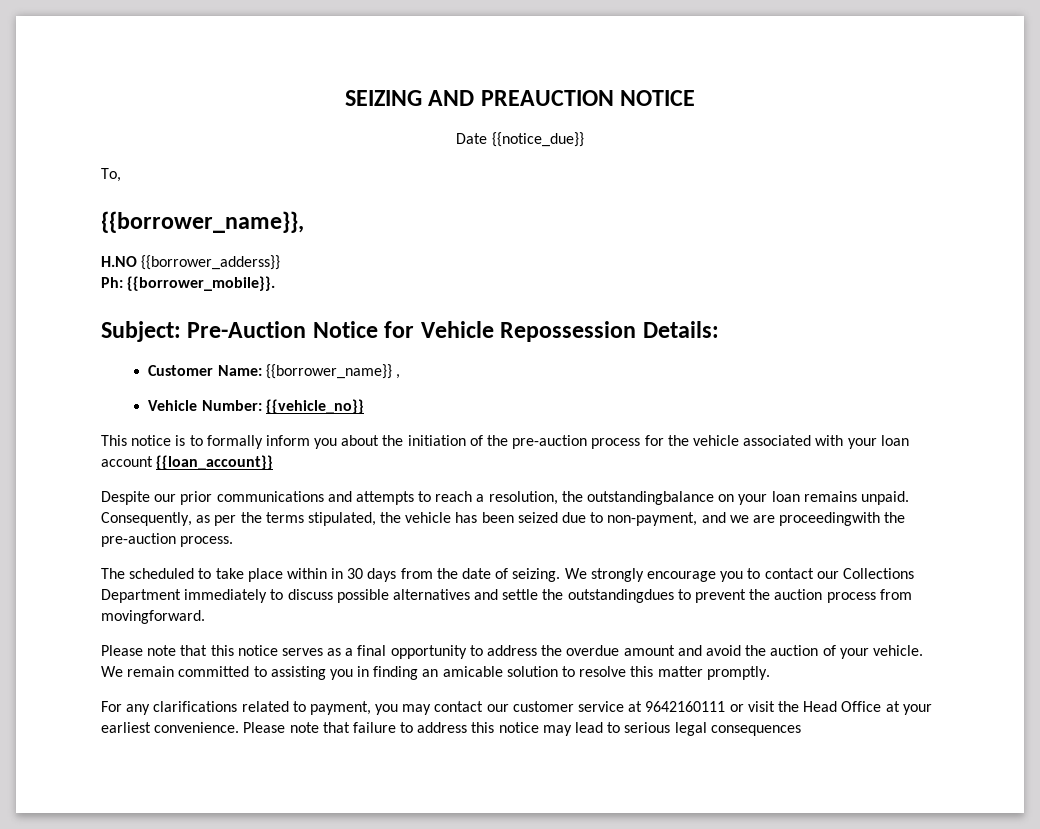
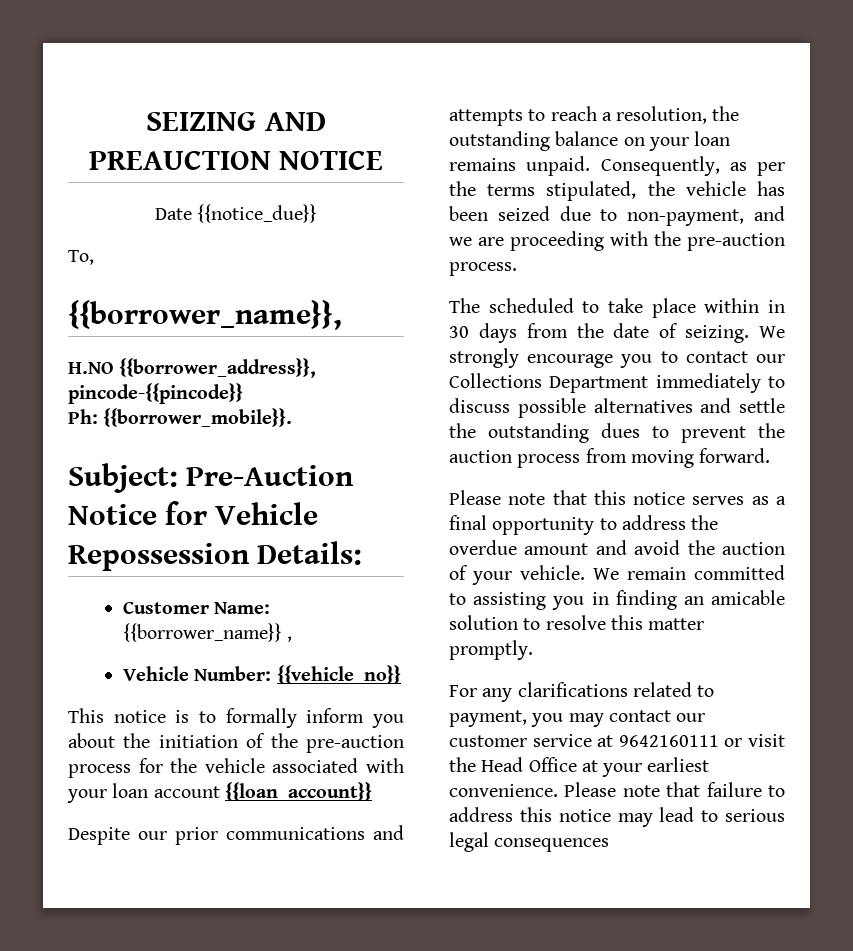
- H.NO {{borrower_adderss}}
+ H.NO {{borrower_address}}, pincode-{{pincode}}
- Despite our prior communications and attempts to reach a resolution, the outstandingbalance on your loan remains unpaid.
+ Despite our prior communications and attempts to reach a resolution, the outstanding balance on your loan remains unpaid.
- Consequently, as per the terms stipulated, the vehicle has been seized due to non-payment, and we are proceedingwith the pre-auction process.
+ Consequently, as per the terms stipulated, the vehicle has been seized due to non-payment, and we are proceeding with the pre-auction process.
- We strongly encourage you to contact our Collections Department immediately to discuss possible alternatives and settle the outstandingdues to prevent the auction process from movingforward.
+ We strongly encourage you to contact our Collections Department immediately to discuss possible alternatives and settle the outstanding dues to prevent the auction process from moving forward.

